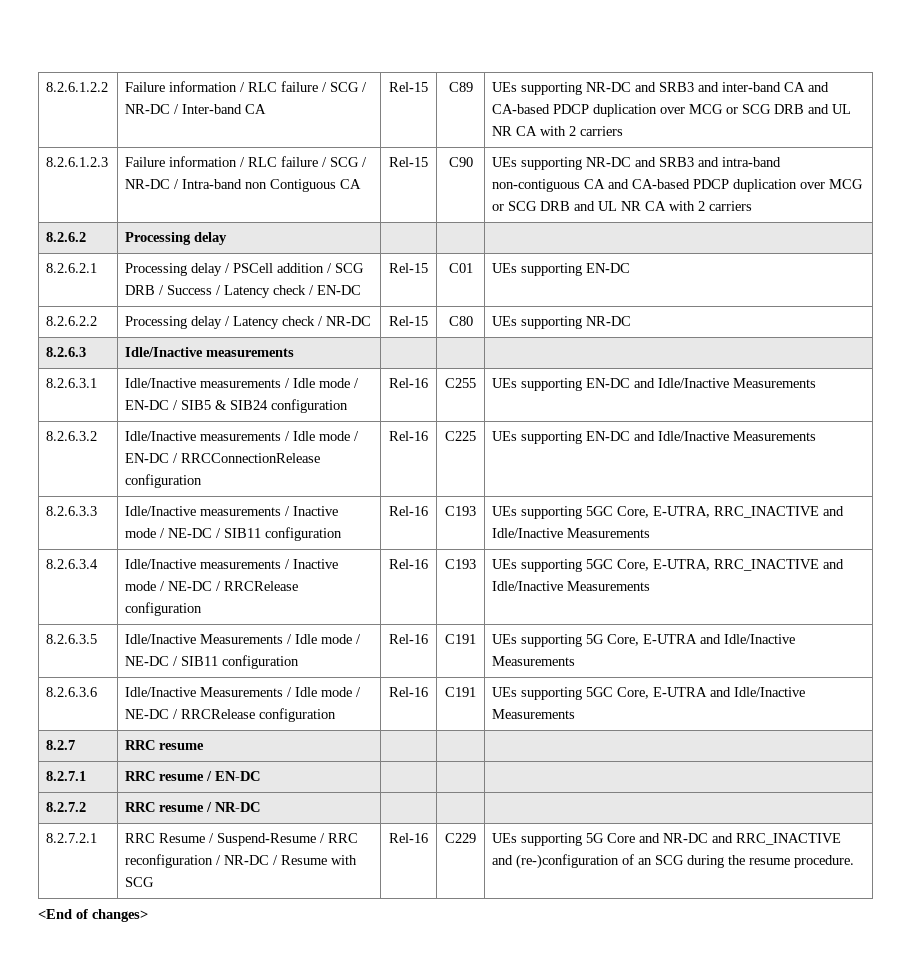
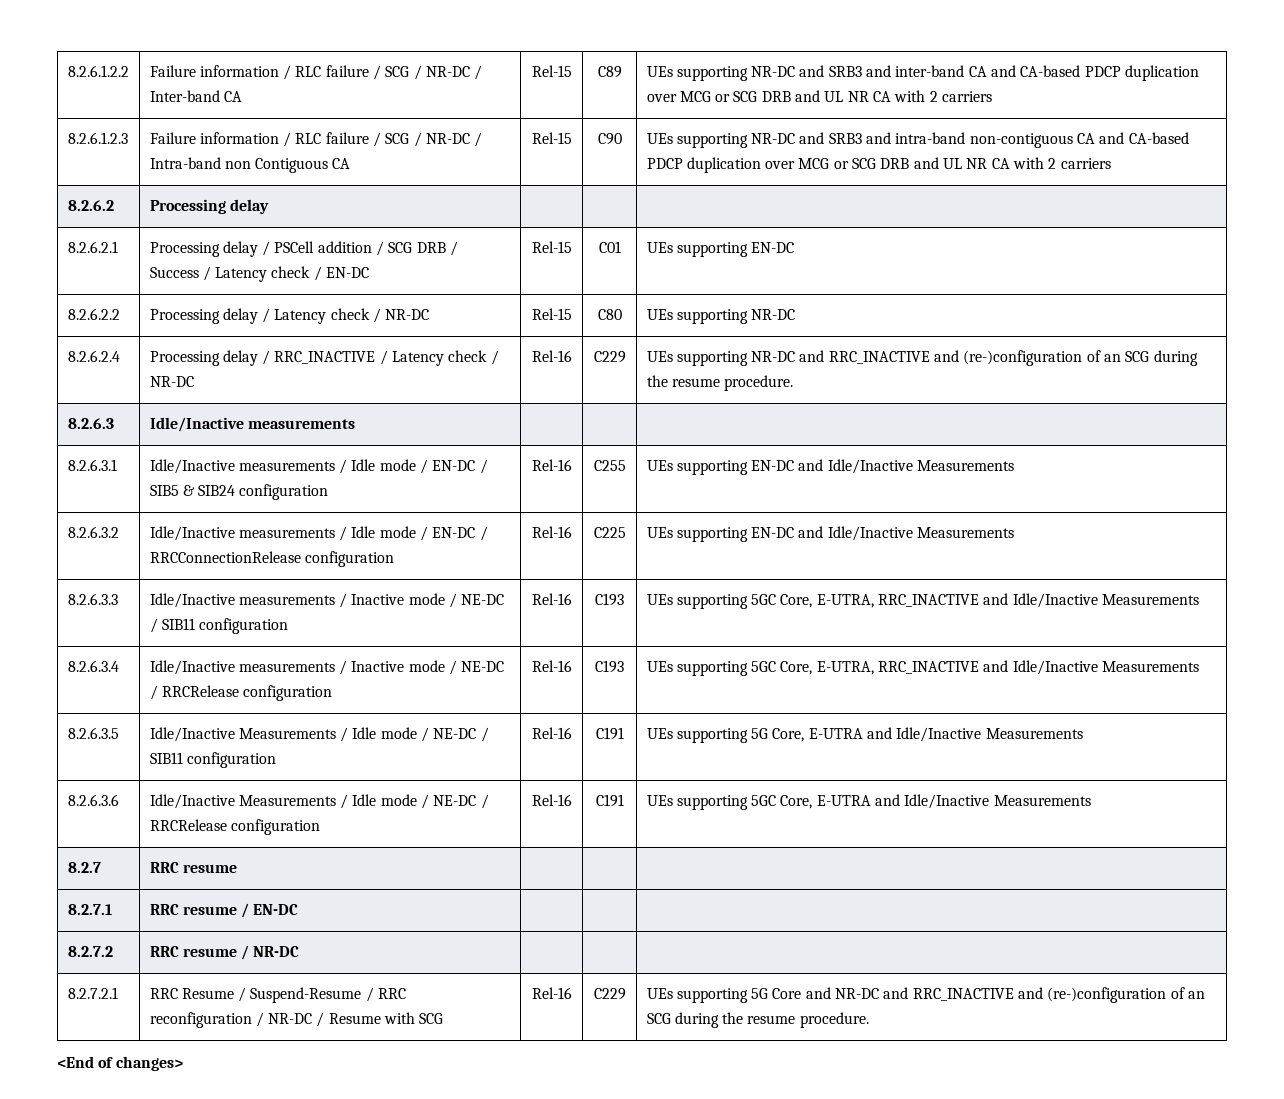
+ 8.2.6.2.4 | Processing delay / RRC_INACTIVE / Latency check / NR-DC | Rel-16 | C229 | UEs supporting NR-DC and RRC_INACTIVE and (re-)configuration of an SCG during the resume procedure.

